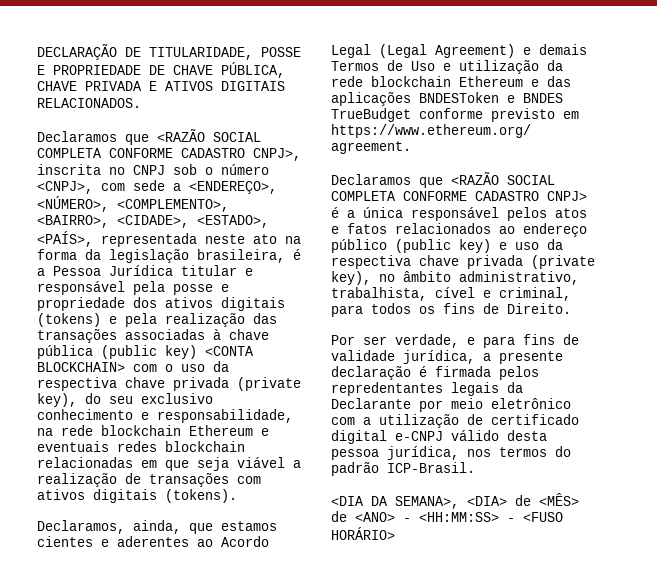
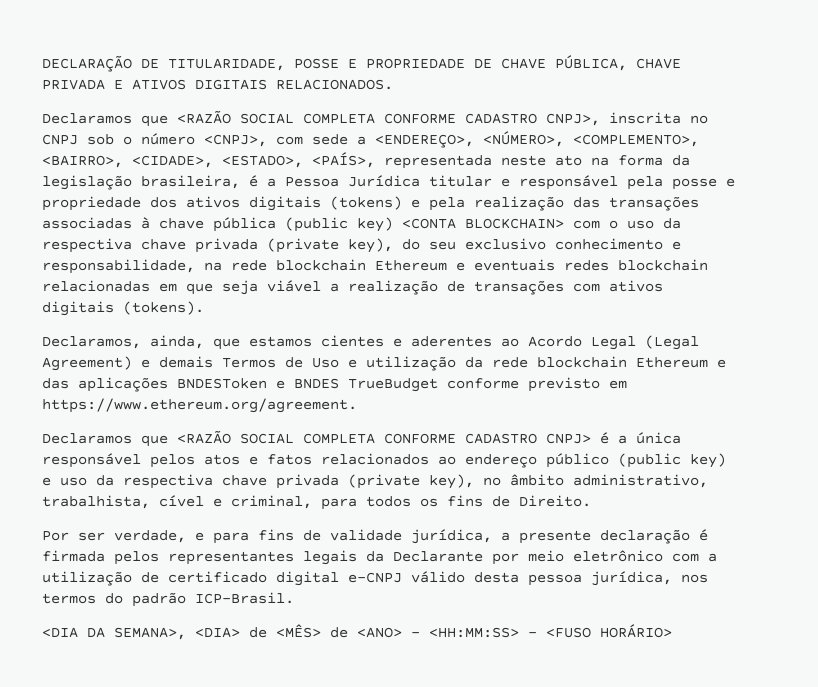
- Por ser verdade, e para fins de validade jurídica, a presente declaração é firmada pelos repredentantes legais da Declarante por meio eletrônico com a utilização de certificado digital e-CNPJ válido desta pessoa jurídica, nos termos do padrão ICP-Brasil.
+ Por ser verdade, e para fins de validade jurídica, a presente declaração é firmada pelos representantes legais da Declarante por meio eletrônico com a utilização de certificado digital e-CNPJ válido desta pessoa jurídica, nos termos do padrão ICP-Brasil.

